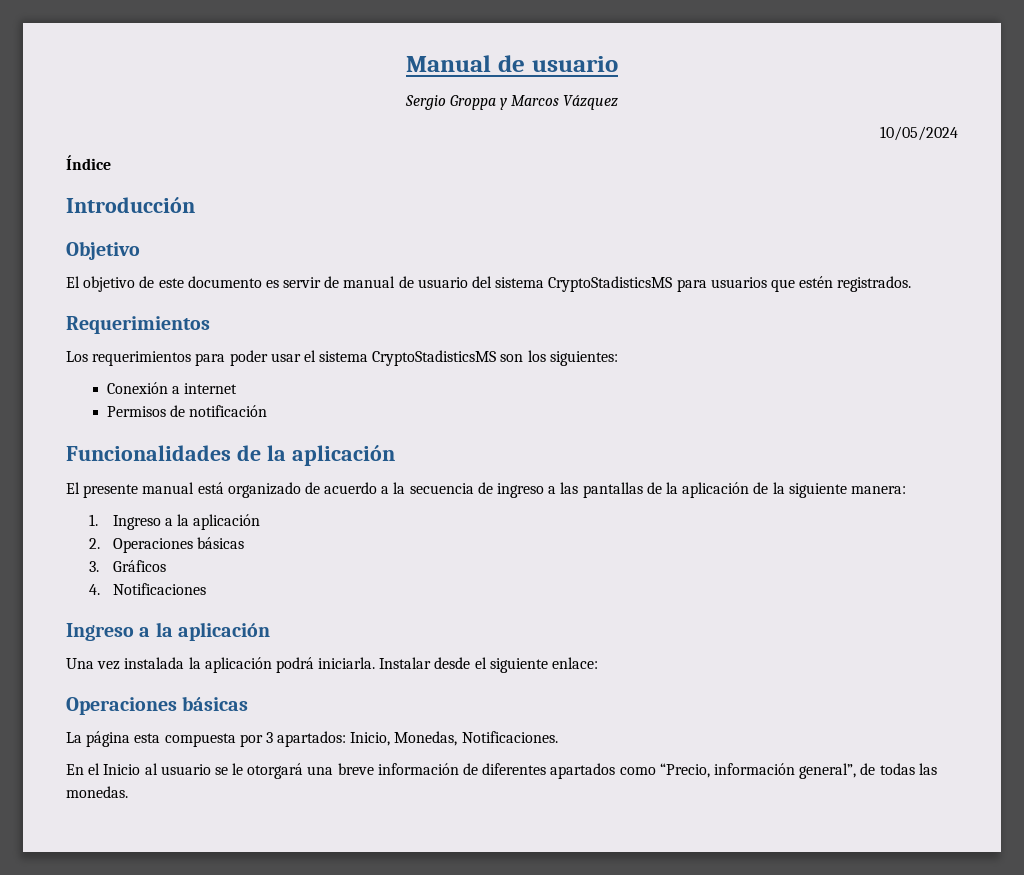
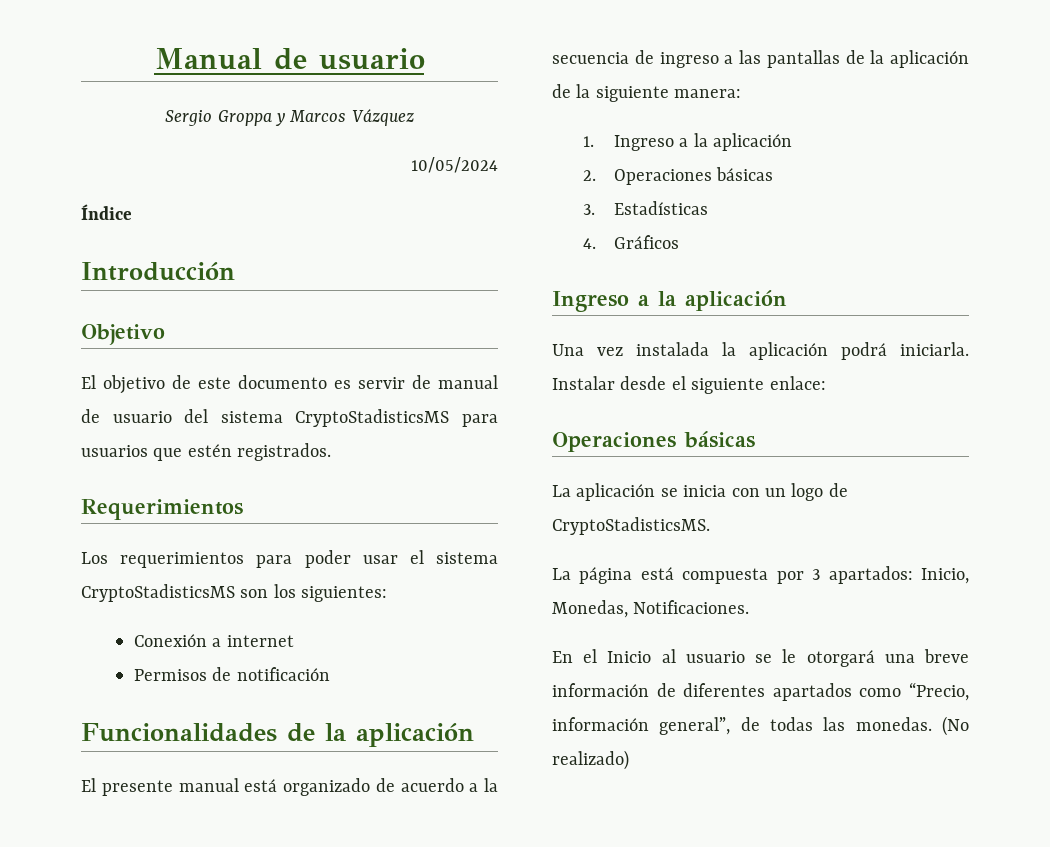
- 3. Gráficos
+ 3. Estadísticas
- 4. Notificaciones
+ 4. Gráficos
+ La aplicación se inicia con un logo de CryptoStadisticsMS.
- La página esta compuesta por 3 apartados: Inicio, Monedas, Notificaciones.
+ La página está compuesta por 3 apartados: Inicio, Monedas, Notificaciones.
+ (No realizado)

